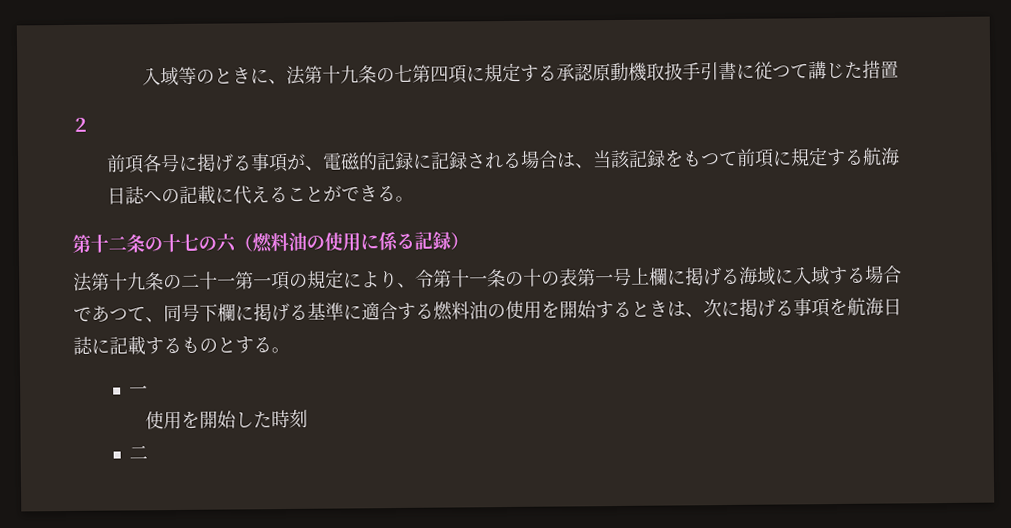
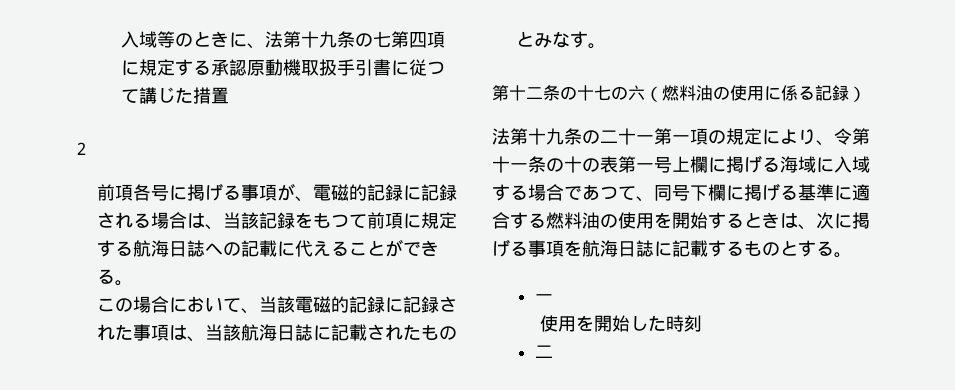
+ この場合において、当該電磁的記録に記録された事項は、当該航海日誌に記載されたものとみなす。

